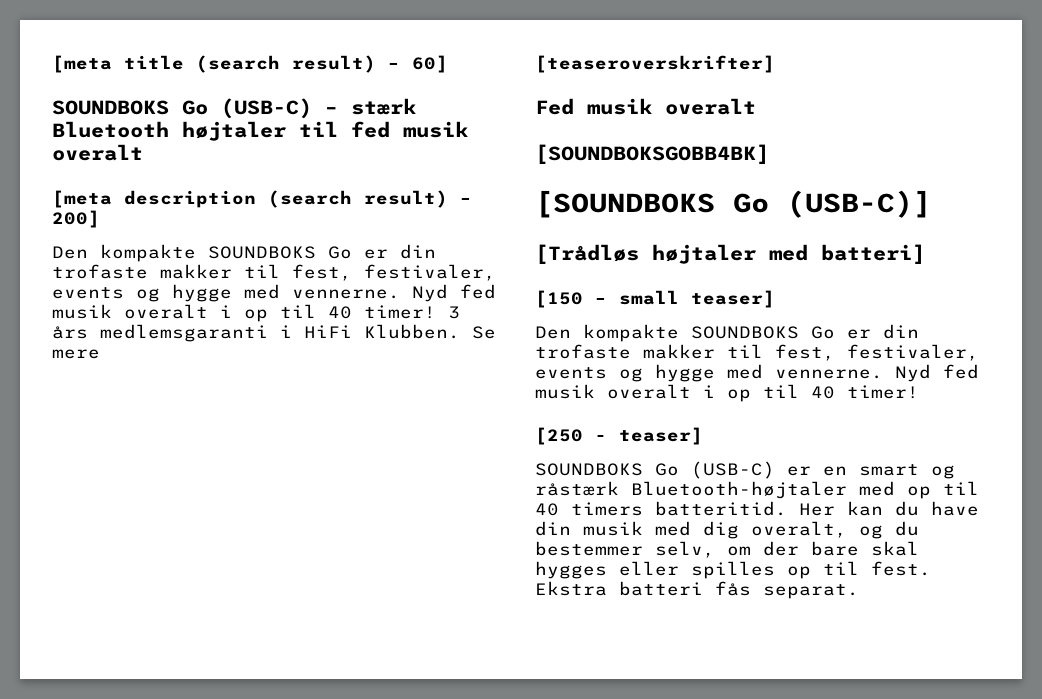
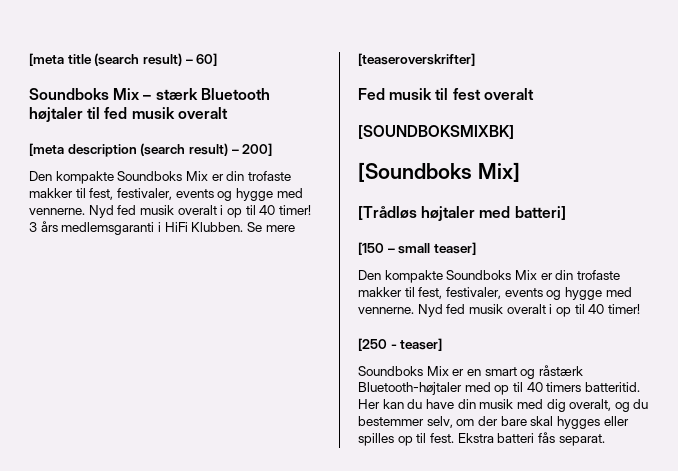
- SOUNDBOKS Go (USB-C) – stærk Bluetooth højtaler til fed musik overalt
+ Soundboks Mix – stærk Bluetooth højtaler til fed musik overalt
  [meta description (search result) – 200]
- Den kompakte SOUNDBOKS Go er din trofaste makker til fest, festivaler, events og hygge med vennerne.
+ Den kompakte Soundboks Mix er din trofaste makker til fest, festivaler, events og hygge med vennerne.
- Fed musik overalt
- [SOUNDBOKSGOBB4BK]
- [SOUNDBOKS Go (USB-C)]
+ Fed musik til fest overalt
+ [SOUNDBOKSMIXBK]
+ [Soundboks Mix]
  [150 – small teaser]
- Den kompakte SOUNDBOKS Go er din trofaste makker til fest, festivaler, events og hygge med vennerne.
+ Den kompakte Soundboks Mix er din trofaste makker til fest, festivaler, events og hygge med vennerne.
- SOUNDBOKS Go (USB-C) er en smart og råstærk Bluetooth-højtaler med op til 40 timers batteritid.
+ Soundboks Mix er en smart og råstærk Bluetooth-højtaler med op til 40 timers batteritid.

